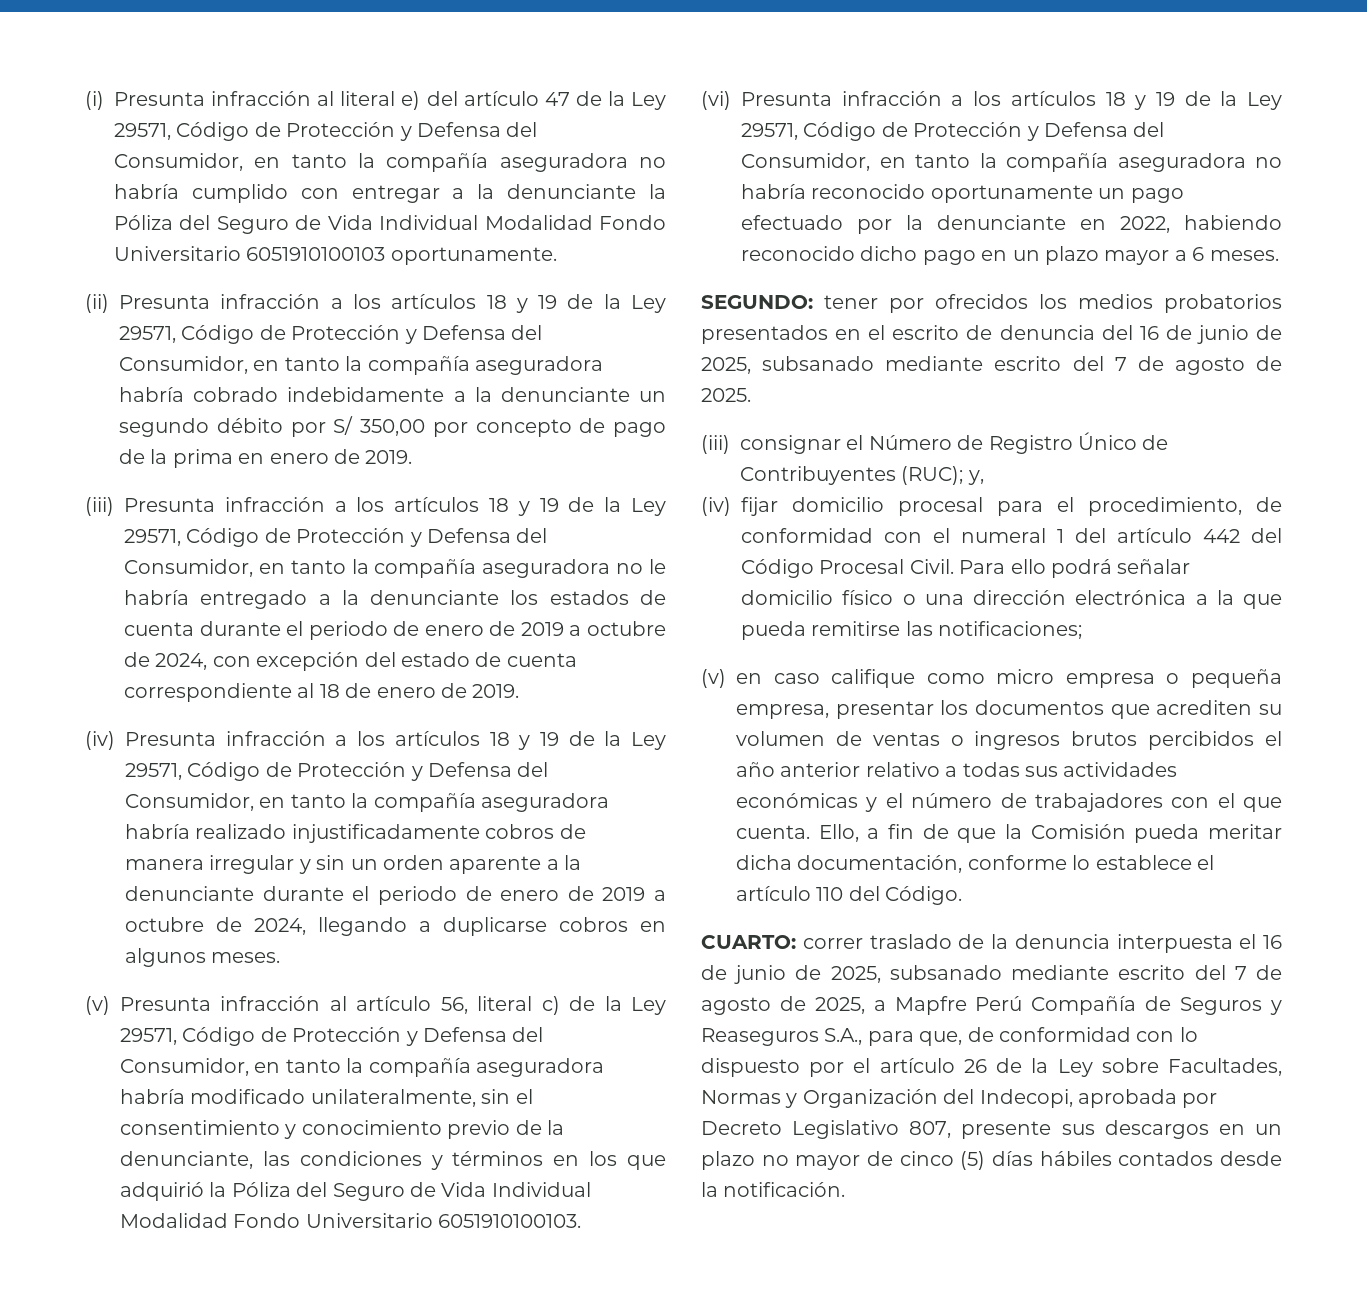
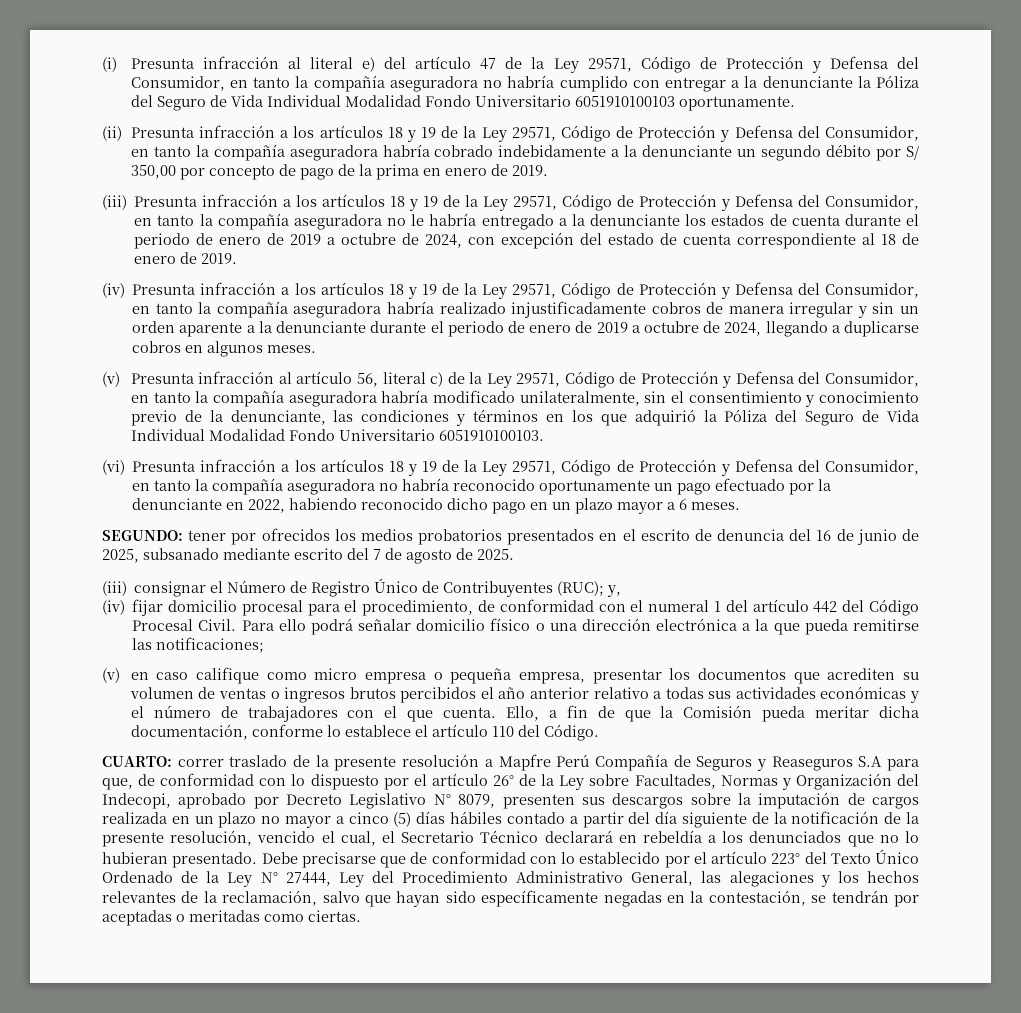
- CUARTO: correr traslado de la denuncia interpuesta el 16 de junio de 2025, subsanado mediante escrito del 7 de agosto de 2025, a Mapfre Perú Compañía de Seguros y Reaseguros S.A., para que, de conformidad con lo dispuesto por el artículo 26 de la Ley sobre Facultades, Normas y Organización del Indecopi, aprobada por Decreto Legislativo 807, presente sus descargos en un plazo no mayor de cinco (5) días hábiles contados desde la notificación.
+ CUARTO: correr traslado de la presente resolución a Mapfre Perú Compañía de Seguros y Reaseguros S.A para que, de conformidad con lo dispuesto por el artículo 26° de la Ley sobre Facultades, Normas y Organización del Indecopi, aprobado por Decreto Legislativo N° 8079, presenten sus descargos sobre la imputación de cargos realizada en un plazo no mayor a cinco (5) días hábiles contado a partir del día siguiente de la notificación de la presente resolución, vencido el cual, el Secretario Técnico declarará en rebeldía a los denunciados que no lo hubieran presentado. Debe precisarse que de conformidad con lo establecido por el artículo 223° del Texto Único Ordenado de la Ley N° 27444, Ley del Procedimiento Administrativo General, las alegaciones y los hechos relevantes de la reclamación, salvo que hayan sido específicamente negadas en la contestación, se tendrán por aceptadas o meritadas como ciertas.

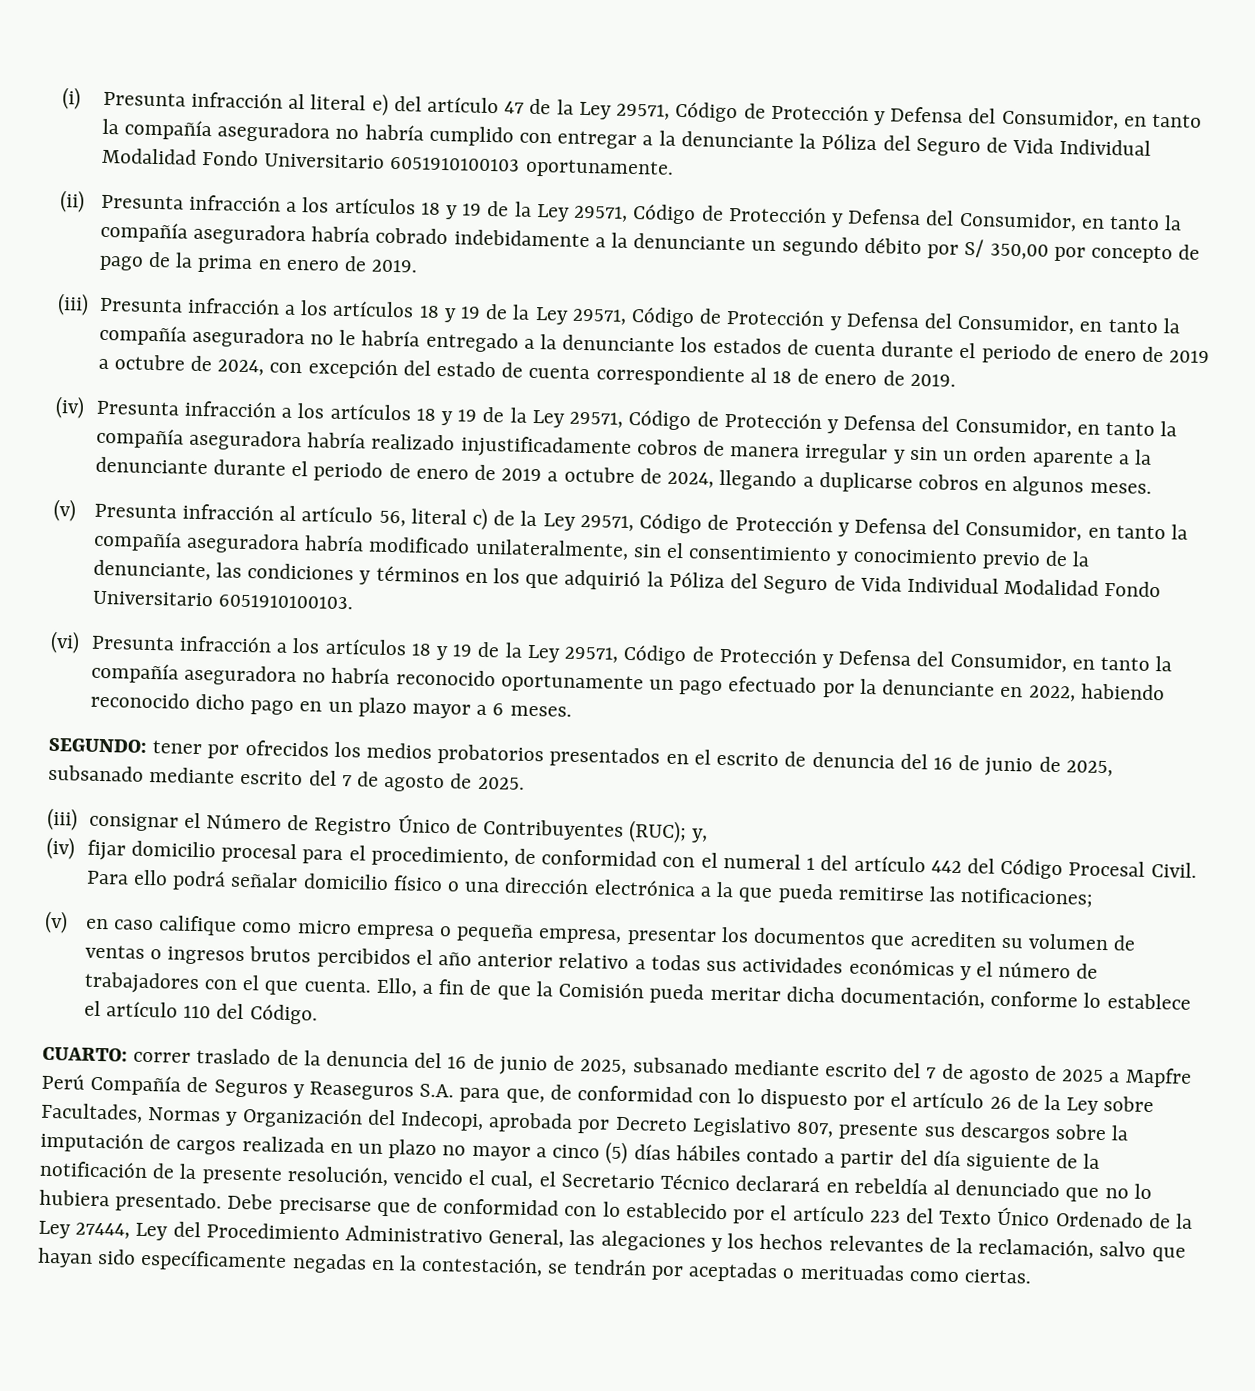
- correr traslado de la presente resolución a Mapfre Perú Compañía de Seguros y Reaseguros S.A para que, de conformidad con lo dispuesto por el artículo 26° de la Ley sobre Facultades, Normas y Organización del Indecopi, aprobado por Decreto Legislativo N° 8079, presenten sus descargos sobre la imputación de cargos realizada en un plazo no mayor a cinco (5) días hábiles contado a partir del día siguiente de la notificación de la presente resolución, vencido el cual, el Secretario Técnico declarará en rebeldía a los denunciados que no lo hubieran presentado.
+ correr traslado de la denuncia del 16 de junio de 2025, subsanado mediante escrito del 7 de agosto de 2025 a Mapfre Perú Compañía de Seguros y Reaseguros S.A. para que, de conformidad con lo dispuesto por el artículo 26 de la Ley sobre Facultades, Normas y Organización del Indecopi, aprobada por Decreto Legislativo 807, presente sus descargos sobre la imputación de cargos realizada en un plazo no mayor a cinco (5) días hábiles contado a partir del día siguiente de la notificación de la presente resolución, vencido el cual, el Secretario Técnico declarará en rebeldía al denunciado que no lo hubiera presentado.
- Debe precisarse que de conformidad con lo establecido por el artículo 223° del Texto Único Ordenado de la Ley N° 27444, Ley del Procedimiento Administrativo General, las alegaciones y los hechos relevantes de la reclamación, salvo que hayan sido específicamente negadas en la contestación, se tendrán por aceptadas o meritadas como ciertas.
+ Debe precisarse que de conformidad con lo establecido por el artículo 223 del Texto Único Ordenado de la Ley 27444, Ley del Procedimiento Administrativo General, las alegaciones y los hechos relevantes de la reclamación, salvo que hayan sido específicamente negadas en la contestación, se tendrán por aceptadas o merituadas como ciertas.

